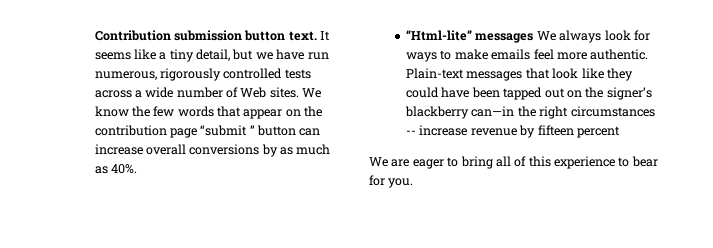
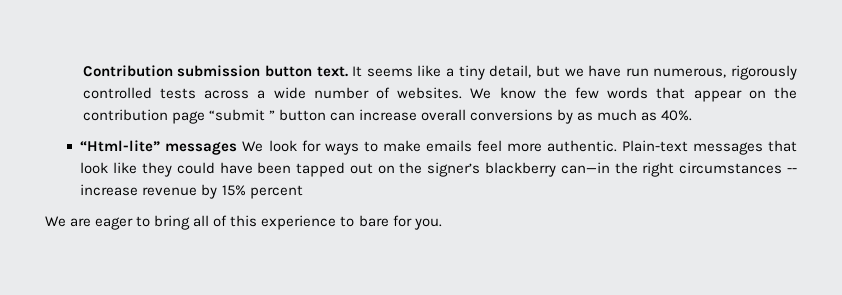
- It seems like a tiny detail, but we have run numerous, rigorously controlled tests across a wide number of Web sites.
+ It seems like a tiny detail, but we have run numerous, rigorously controlled tests across a wide number of websites.
- “Html-lite” messages We always look for ways to make emails feel more authentic.
+ “Html-lite” messages We look for ways to make emails feel more authentic.
- Plain-text messages that look like they could have been tapped out on the signer’s blackberry can—in the right circumstances -- increase revenue by fifteen percent
+ Plain-text messages that look like they could have been tapped out on the signer’s blackberry can—in the right circumstances -- increase revenue by 15% percent
- We are eager to bring all of this experience to bear for you.
+ We are eager to bring all of this experience to bare for you.

